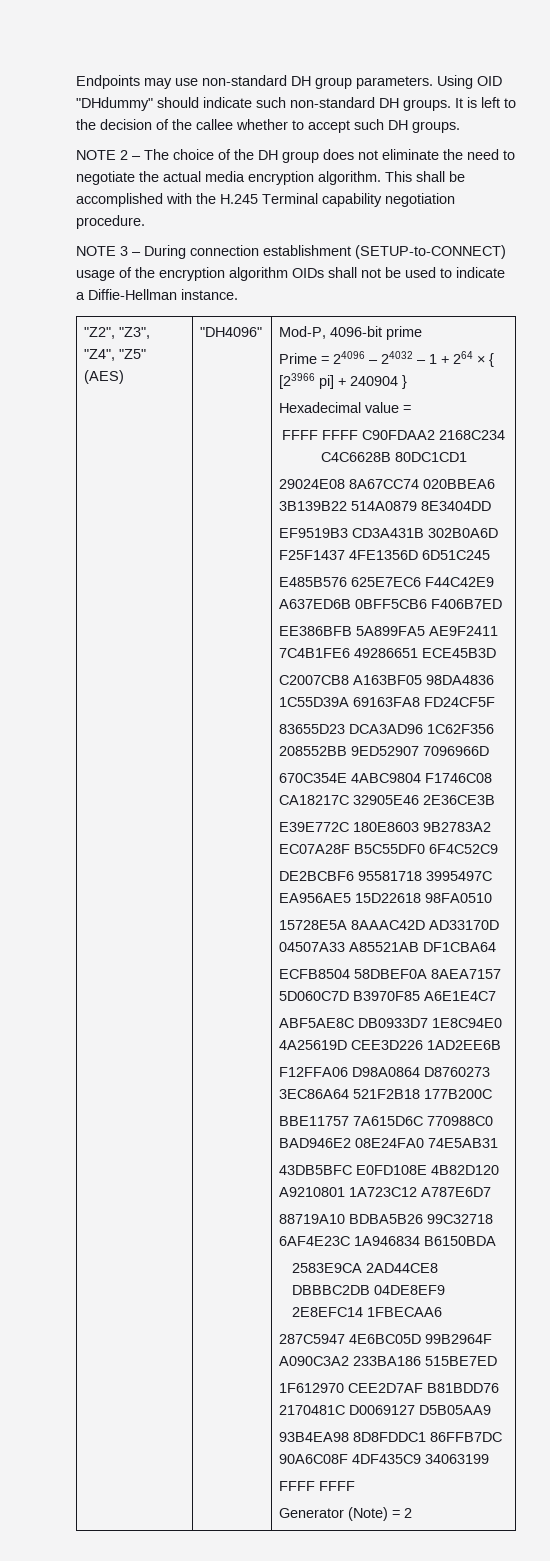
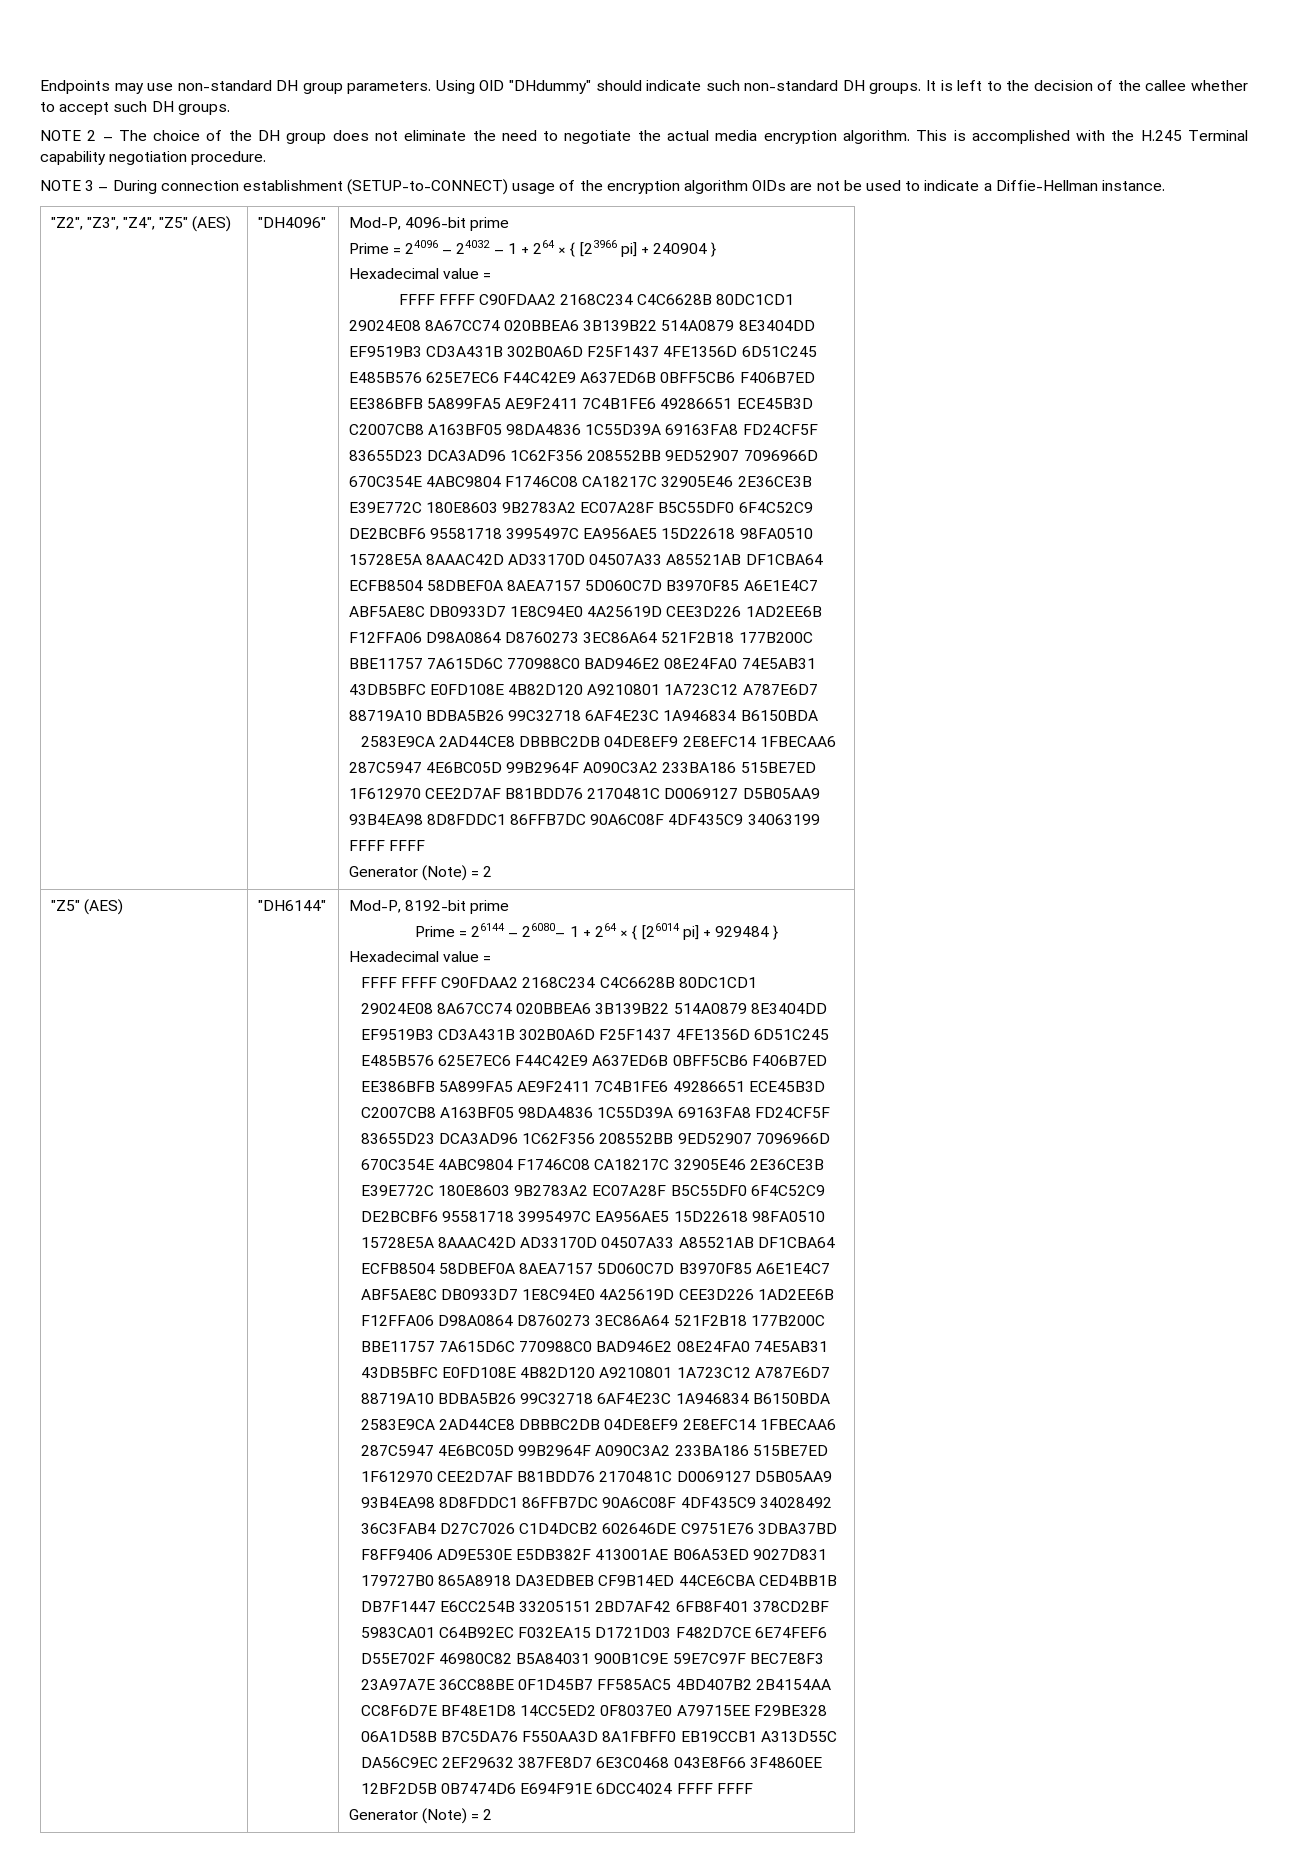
- This shall be accomplished with the H.245 Terminal capability negotiation procedure.
+ This is accomplished with the H.245 Terminal capability negotiation procedure.
- NOTE 3 – During connection establishment (SETUP-to-CONNECT) usage of the encryption algorithm OIDs shall not be used to indicate a Diffie-Hellman instance.
+ NOTE 3 – During connection establishment (SETUP-to-CONNECT) usage of the encryption algorithm OIDs are not be used to indicate a Diffie-Hellman instance.
+ "Z5" (AES) | "DH6144" | Mod-P, 8192-bit prime
+ Prime = 26144 – 26080– 1 + 264 × { [26014 pi] + 929484 }
+ Hexadecimal value =
+ FFFF FFFF C90FDAA2 2168C234 C4C6628B 80DC1CD1
+ 29024E08 8A67CC74 020BBEA6 3B139B22 514A0879 8E3404DD
+ EF9519B3 CD3A431B 302B0A6D F25F1437 4FE1356D 6D51C245
+ E485B576 625E7EC6 F44C42E9 A637ED6B 0BFF5CB6 F406B7ED
+ EE386BFB 5A899FA5 AE9F2411 7C4B1FE6 49286651 ECE45B3D
+ C2007CB8 A163BF05 98DA4836 1C55D39A 69163FA8 FD24CF5F
+ 83655D23 DCA3AD96 1C62F356 208552BB 9ED52907 7096966D
+ 670C354E 4ABC9804 F1746C08 CA18217C 32905E46 2E36CE3B
+ E39E772C 180E8603 9B2783A2 EC07A28F B5C55DF0 6F4C52C9
+ DE2BCBF6 95581718 3995497C EA956AE5 15D22618 98FA0510
+ 15728E5A 8AAAC42D AD33170D 04507A33 A85521AB DF1CBA64
+ ECFB8504 58DBEF0A 8AEA7157 5D060C7D B3970F85 A6E1E4C7
+ ABF5AE8C DB0933D7 1E8C94E0 4A25619D CEE3D226 1AD2EE6B
+ F12FFA06 D98A0864 D8760273 3EC86A64 521F2B18 177B200C
+ BBE11757 7A615D6C 770988C0 BAD946E2 08E24FA0 74E5AB31
+ 43DB5BFC E0FD108E 4B82D120 A9210801 1A723C12 A787E6D7
+ 88719A10 BDBA5B26 99C32718 6AF4E23C 1A946834 B6150BDA
+ 2583E9CA 2AD44CE8 DBBBC2DB 04DE8EF9 2E8EFC14 1FBECAA6
+ 287C5947 4E6BC05D 99B2964F A090C3A2 233BA186 515BE7ED
+ 1F612970 CEE2D7AF B81BDD76 2170481C D0069127 D5B05AA9
+ 93B4EA98 8D8FDDC1 86FFB7DC 90A6C08F 4DF435C9 34028492
+ 36C3FAB4 D27C7026 C1D4DCB2 602646DE C9751E76 3DBA37BD
+ F8FF9406 AD9E530E E5DB382F 413001AE B06A53ED 9027D831
+ 179727B0 865A8918 DA3EDBEB CF9B14ED 44CE6CBA CED4BB1B
+ DB7F1447 E6CC254B 33205151 2BD7AF42 6FB8F401 378CD2BF
+ 5983CA01 C64B92EC F032EA15 D1721D03 F482D7CE 6E74FEF6
+ D55E702F 46980C82 B5A84031 900B1C9E 59E7C97F BEC7E8F3
+ 23A97A7E 36CC88BE 0F1D45B7 FF585AC5 4BD407B2 2B4154AA
+ CC8F6D7E BF48E1D8 14CC5ED2 0F8037E0 A79715EE F29BE328
+ 06A1D58B B7C5DA76 F550AA3D 8A1FBFF0 EB19CCB1 A313D55C
+ DA56C9EC 2EF29632 387FE8D7 6E3C0468 043E8F66 3F4860EE
+ 12BF2D5B 0B7474D6 E694F91E 6DCC4024 FFFF FFFF
+ Generator (Note) = 2

